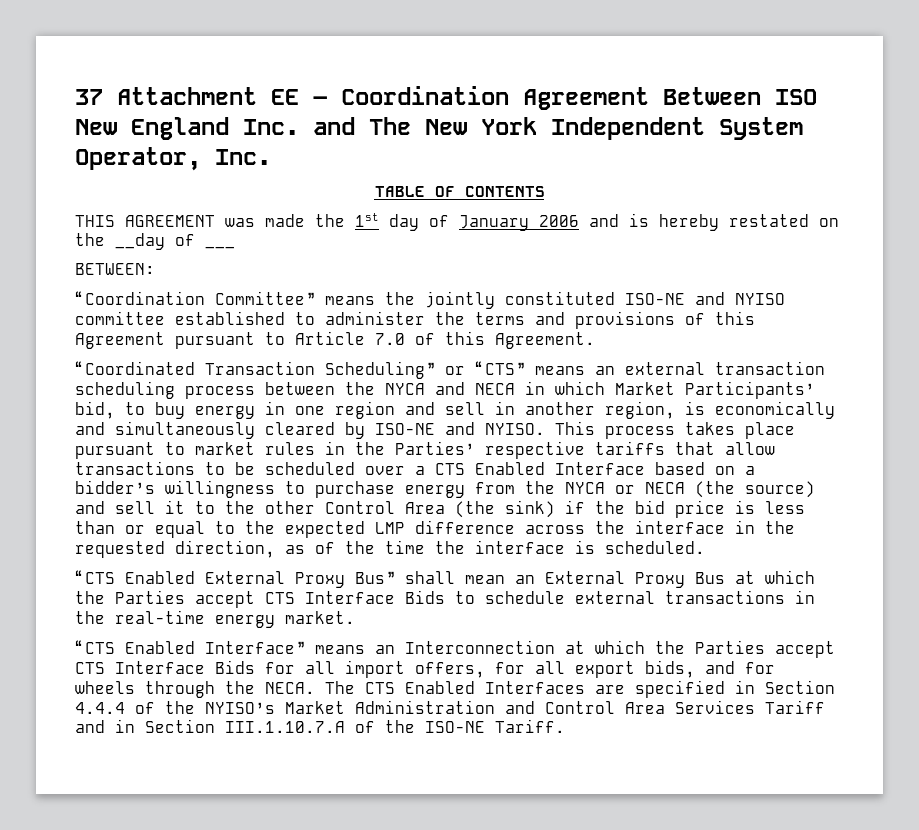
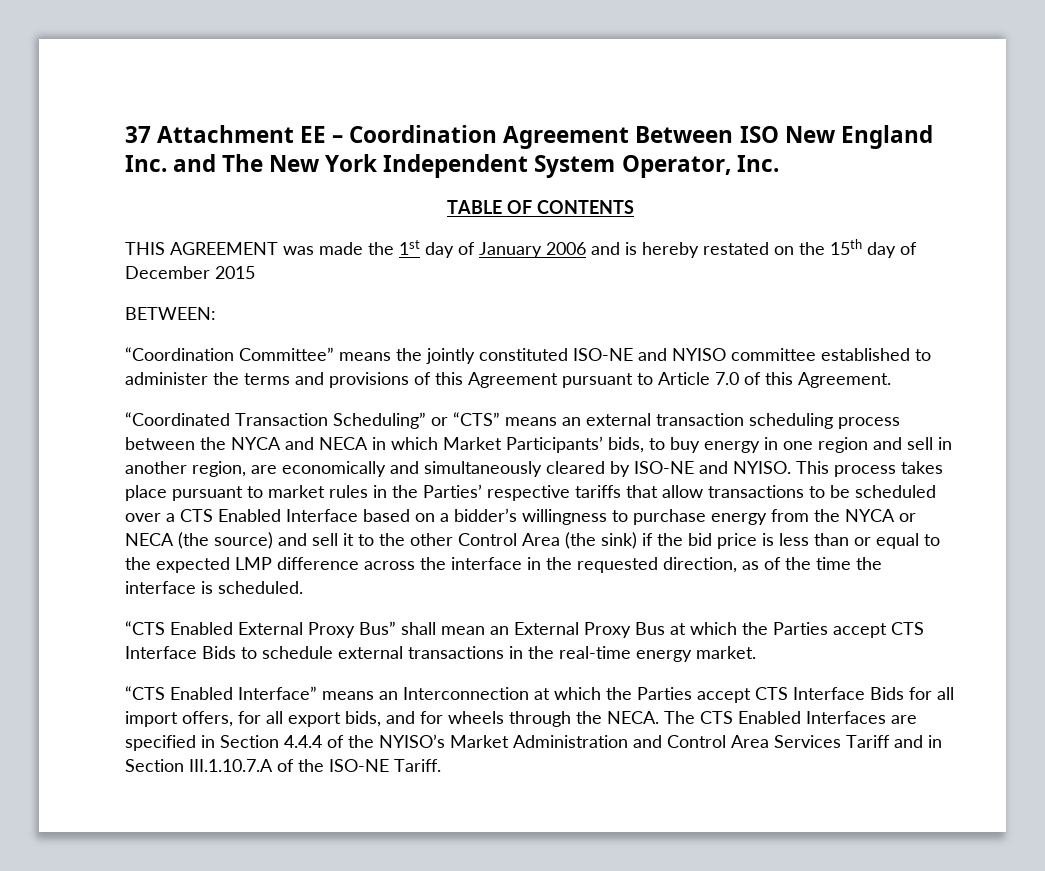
- THIS AGREEMENT was made the 1st day of January 2006 and is hereby restated on the __day of ___
+ THIS AGREEMENT was made the 1st day of January 2006 and is hereby restated on the 15th day of December 2015
- “Coordinated Transaction Scheduling” or “CTS” means an external transaction scheduling process between the NYCA and NECA in which Market Participants’ bid, to buy energy in one region and sell in another region, is economically and simultaneously cleared by ISO-NE and NYISO.
+ “Coordinated Transaction Scheduling” or “CTS” means an external transaction scheduling process between the NYCA and NECA in which Market Participants’ bids, to buy energy in one region and sell in another region, are economically and simultaneously cleared by ISO-NE and NYISO.

